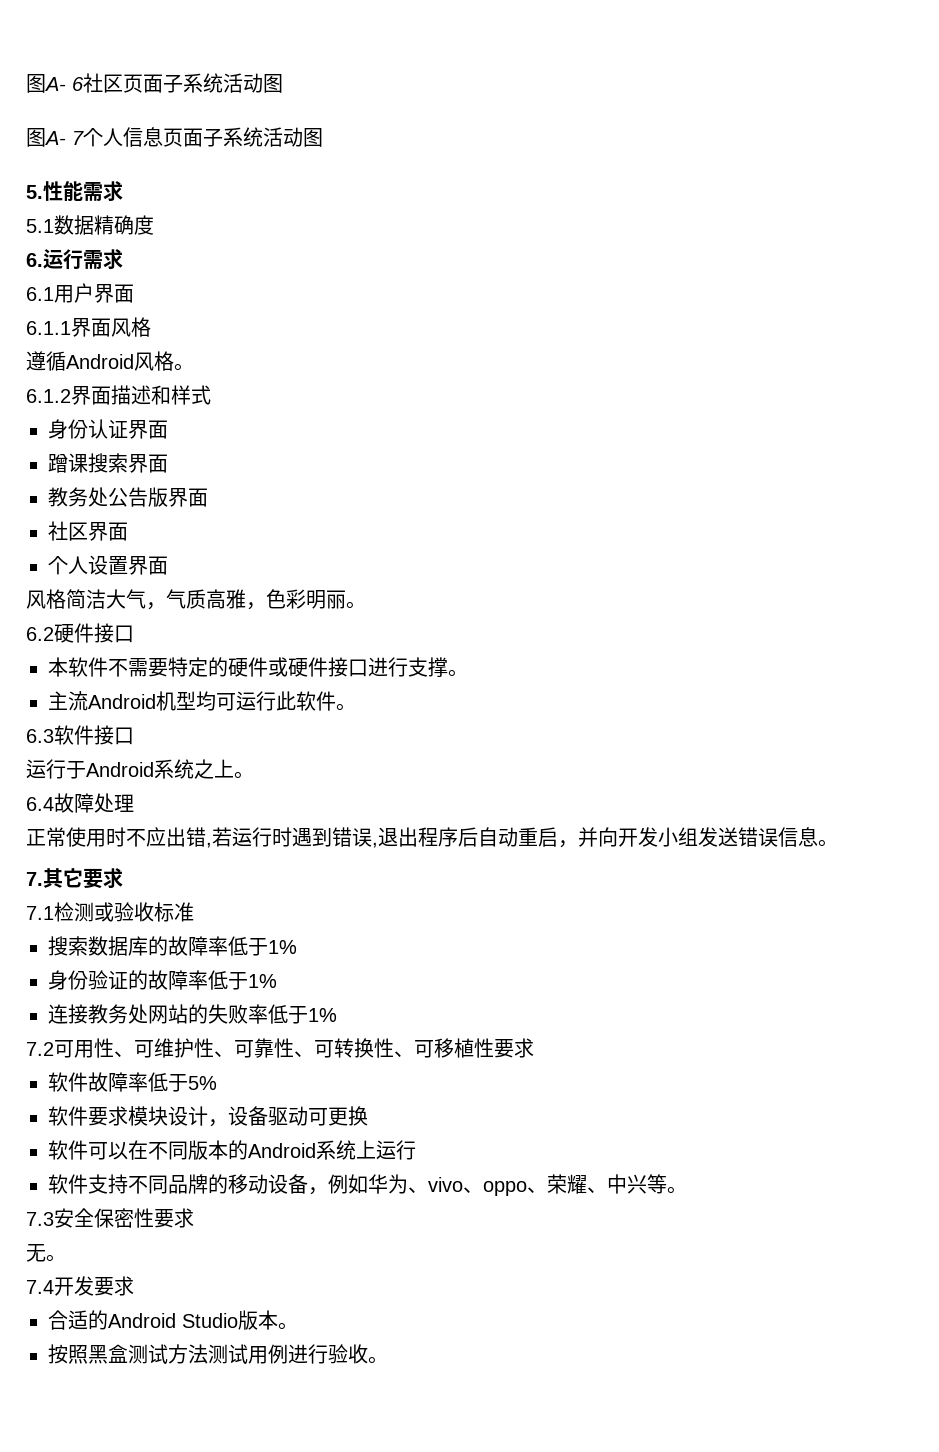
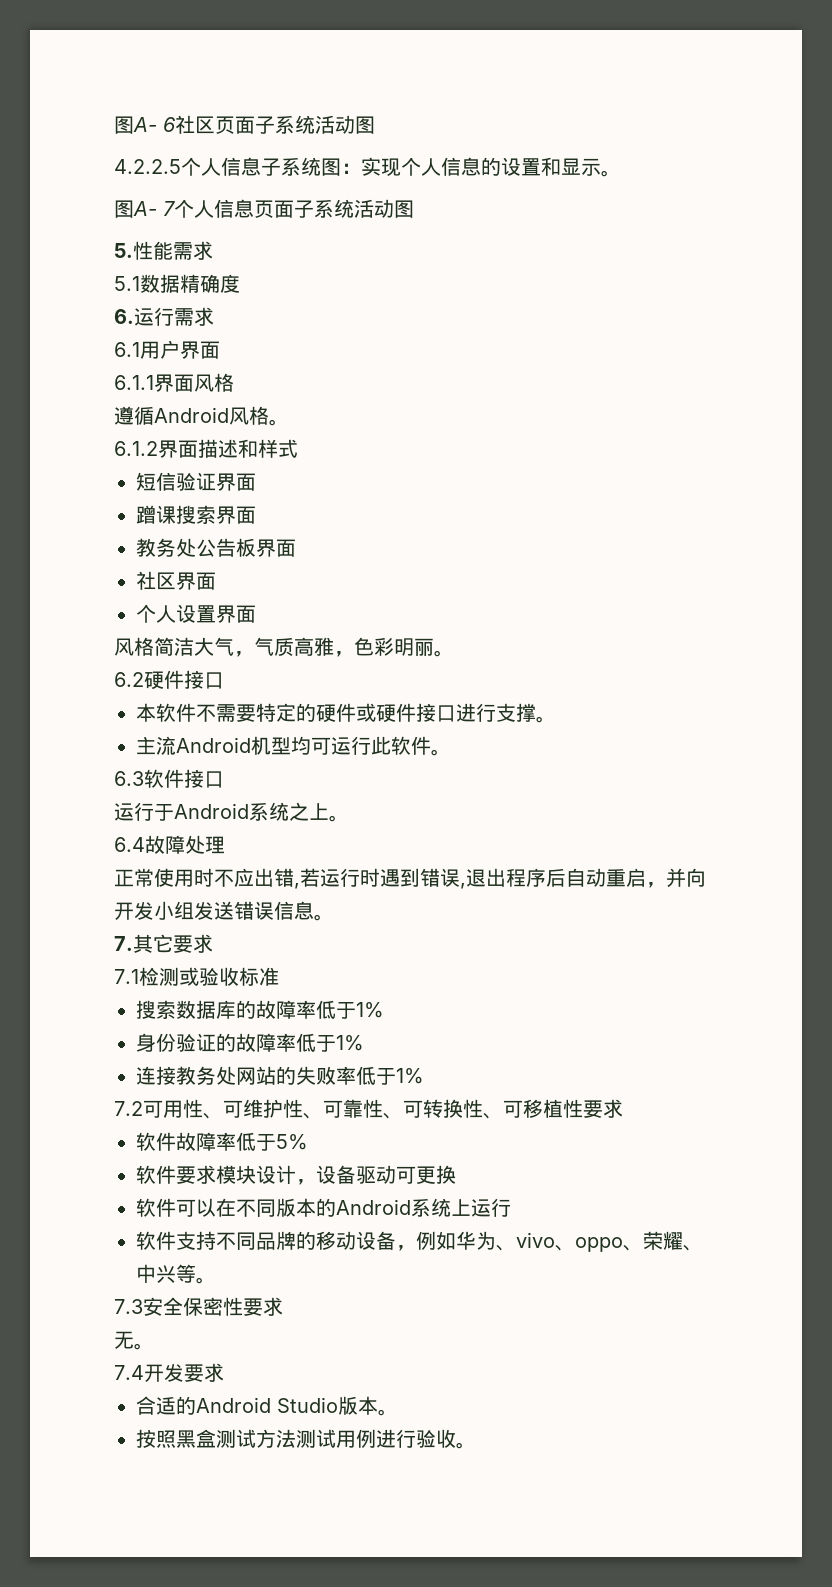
+ 4.2.2.5个人信息子系统图：实现个人信息的设置和显示。
- 身份认证界面
+ 短信验证界面
- 教务处公告版界面
+ 教务处公告板界面

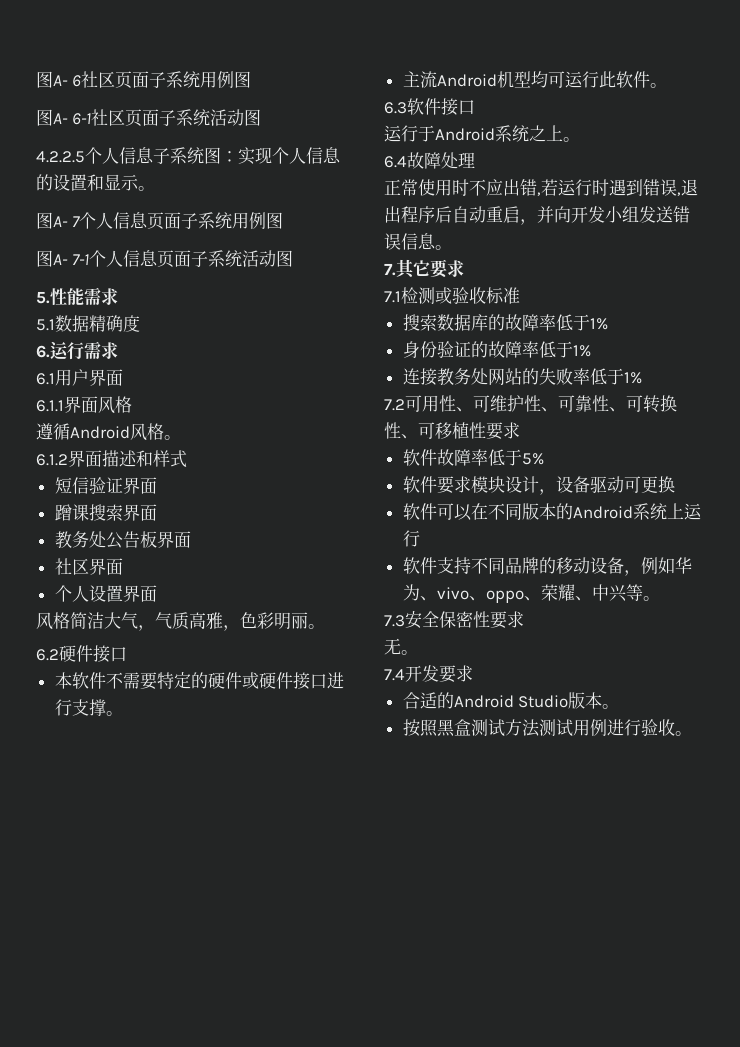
- 图A- 6社区页面子系统活动图
+ 图A- 6社区页面子系统用例图
+ 图A- 6-1社区页面子系统活动图
- 图A- 7个人信息页面子系统活动图
+ 图A- 7个人信息页面子系统用例图
+ 图A- 7-1个人信息页面子系统活动图

